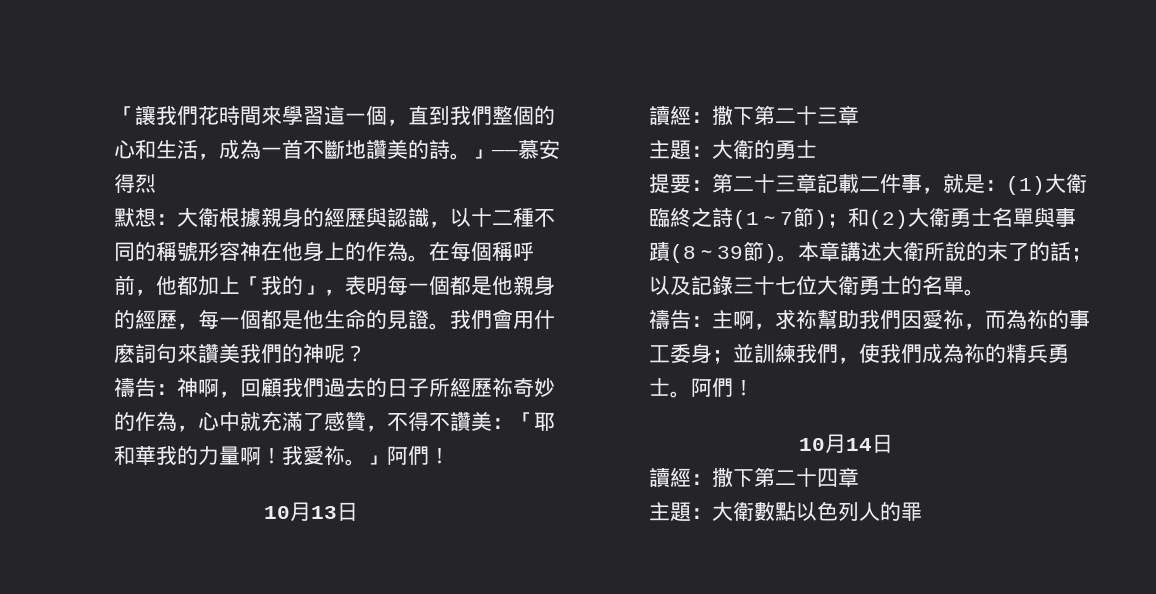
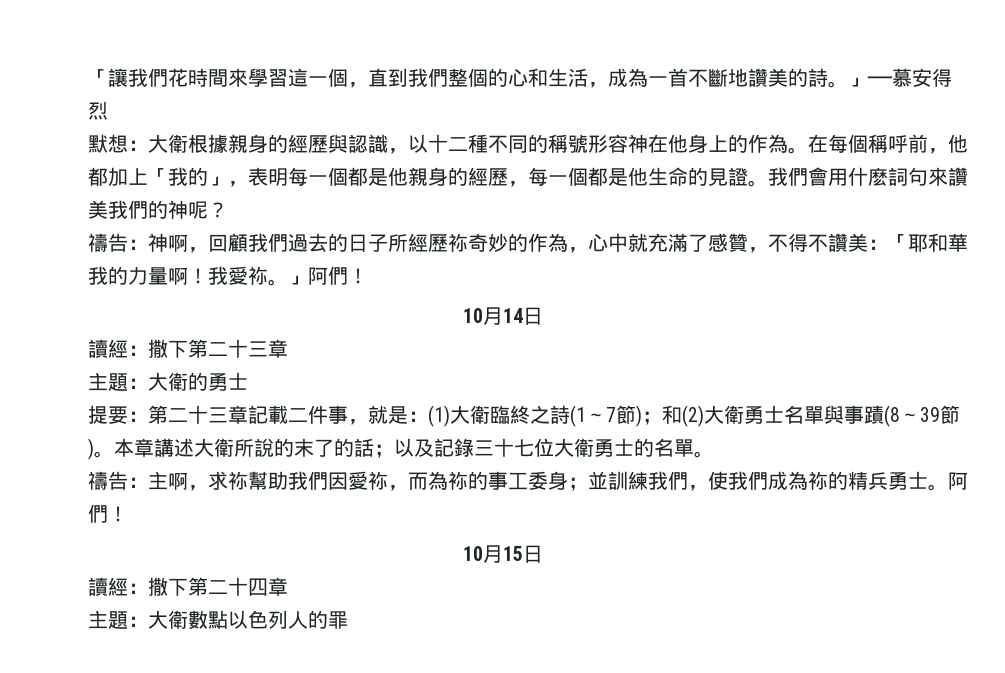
- 10月13日
+ 10月14日
- 10月14日
+ 10月15日

